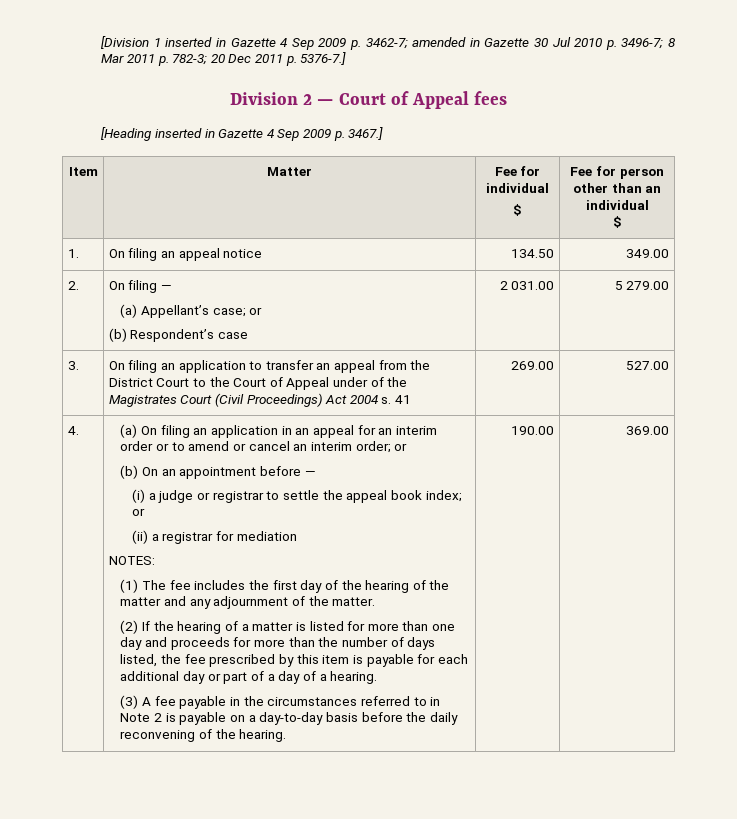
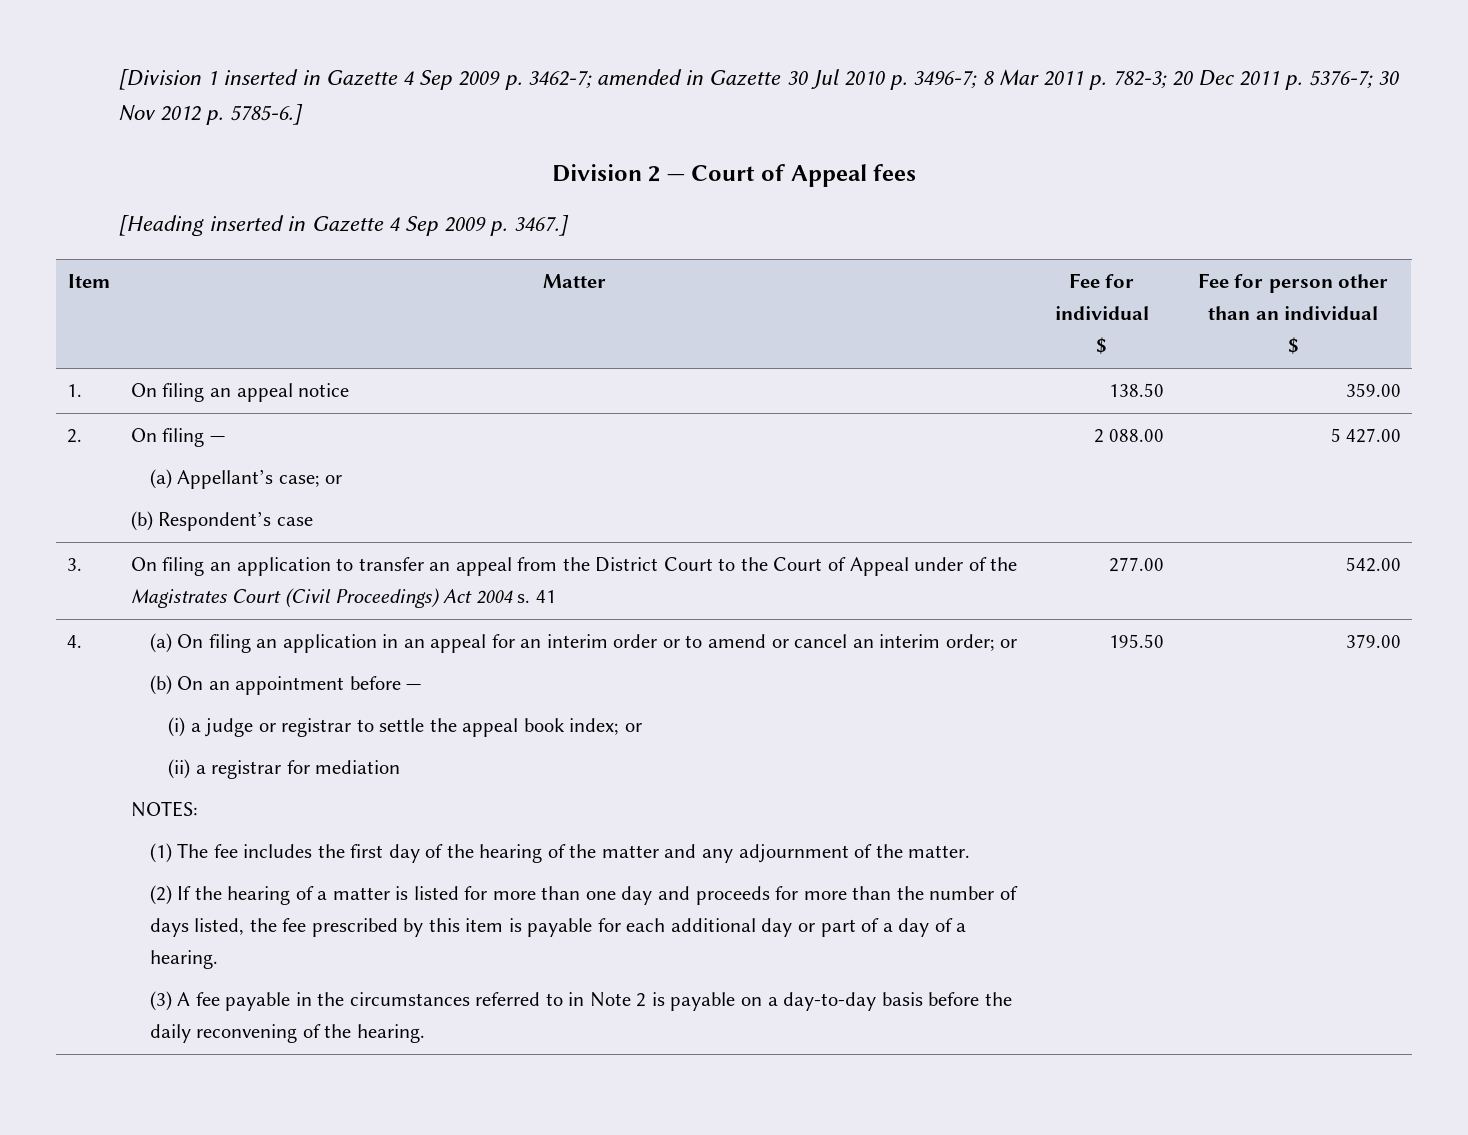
- [Division 1 inserted in Gazette 4 Sep 2009 p. 3462-7; amended in Gazette 30 Jul 2010 p. 3496-7; 8 Mar 2011 p. 782-3; 20 Dec 2011 p. 5376-7.]
+ [Division 1 inserted in Gazette 4 Sep 2009 p. 3462-7; amended in Gazette 30 Jul 2010 p. 3496-7; 8 Mar 2011 p. 782-3; 20 Dec 2011 p. 5376-7; 30 Nov 2012 p. 5785-6.]
- 1. | On filing an appeal notice | 134.50 | 349.00
+ 1. | On filing an appeal notice | 138.50 | 359.00
  2. | On filing —
  (a) Appellant’s case; or
- (b) Respondent’s case | 2 031.00 | 5 279.00
+ (b) Respondent’s case | 2 088.00 | 5 427.00
- 3. | On filing an application to transfer an appeal from the District Court to the Court of Appeal under of the Magistrates Court (Civil Proceedings) Act 2004 s. 41 | 269.00 | 527.00
+ 3. | On filing an application to transfer an appeal from the District Court to the Court of Appeal under of the Magistrates Court (Civil Proceedings) Act 2004 s. 41 | 277.00 | 542.00
- 190.00 | 369.00
+ 195.50 | 379.00

